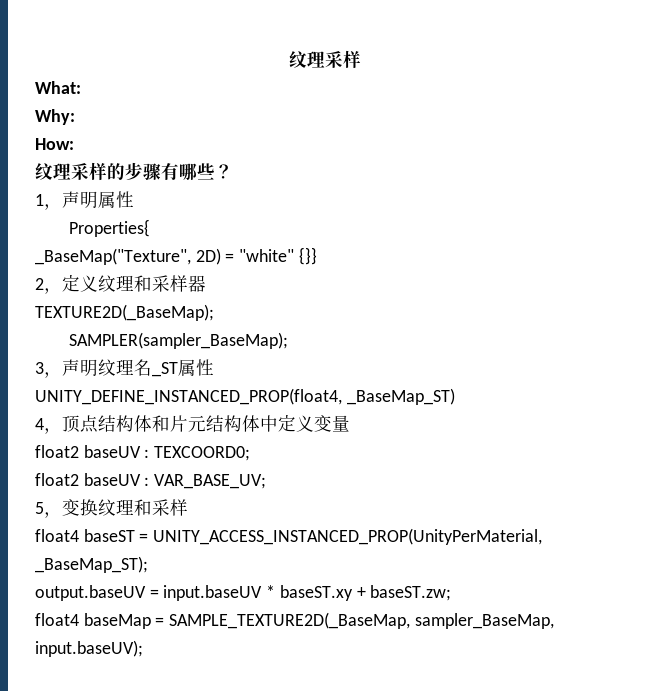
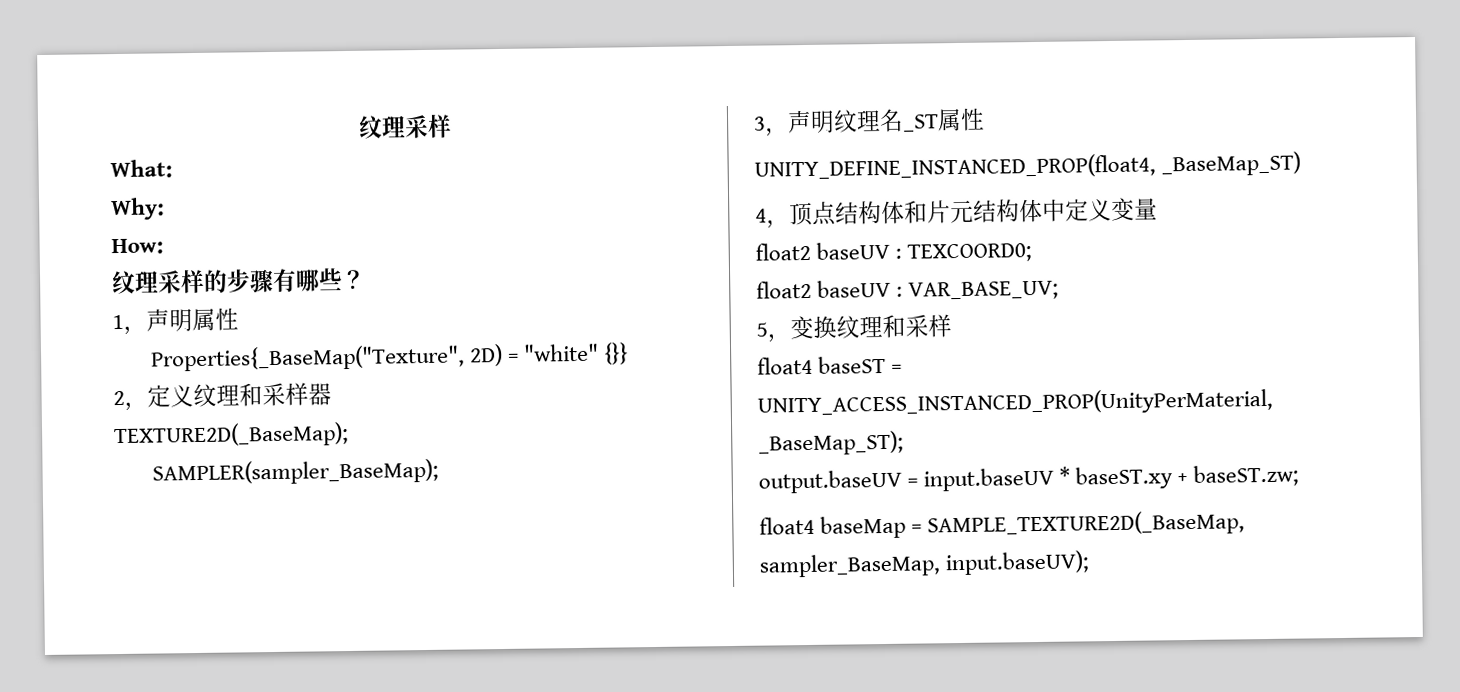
- Properties{
- _BaseMap("Texture", 2D) = "white" {}}
+ Properties{_BaseMap("Texture", 2D) = "white" {}}

